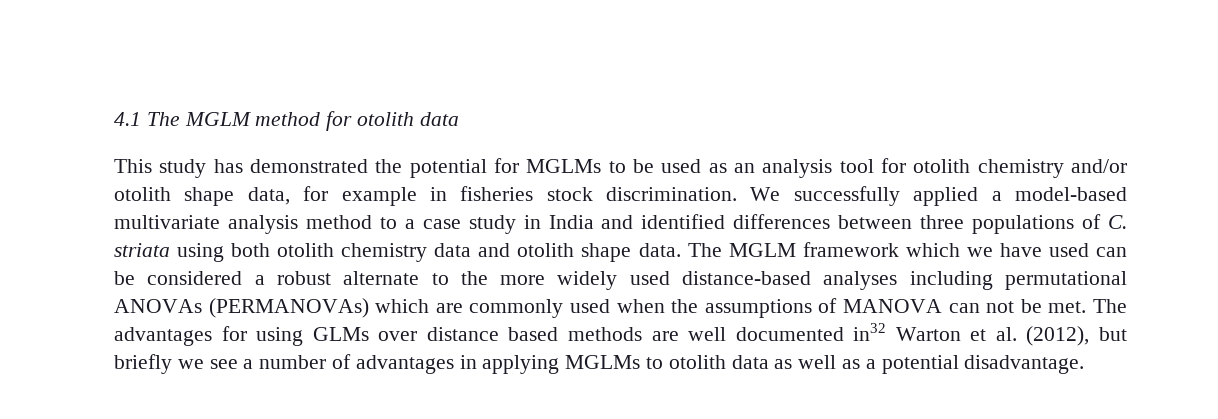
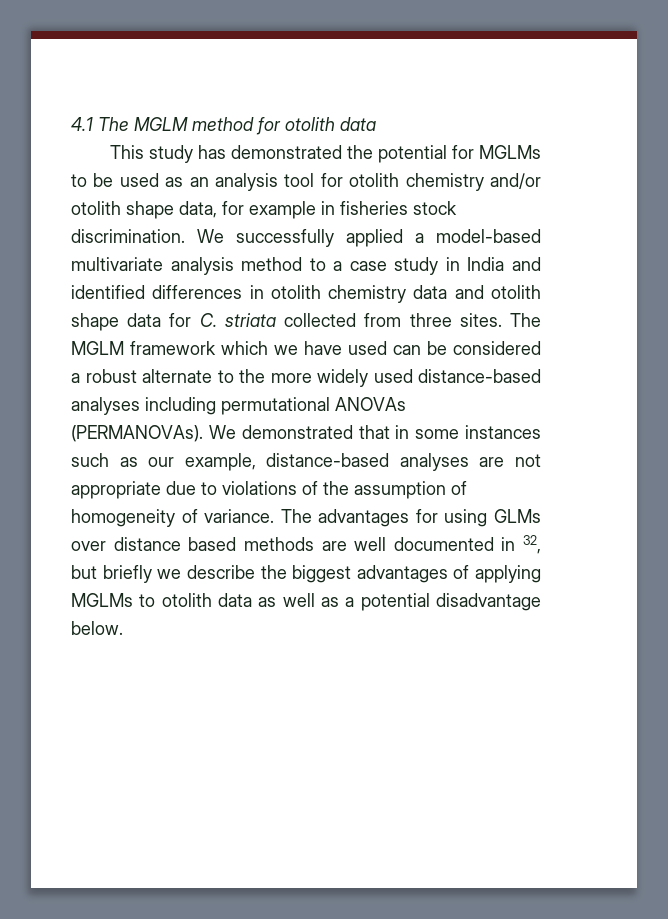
- We successfully applied a model-based multivariate analysis method to a case study in India and identified differences between three populations of C. striata using both otolith chemistry data and otolith shape data.
+ We successfully applied a model-based multivariate analysis method to a case study in India and identified differences in otolith chemistry data and otolith shape data for C. striata collected from three sites.
- The MGLM framework which we have used can be considered a robust alternate to the more widely used distance-based analyses including permutational ANOVAs (PERMANOVAs) which are commonly used when the assumptions of MANOVA can not be met.
+ The MGLM framework which we have used can be considered a robust alternate to the more widely used distance-based analyses including permutational ANOVAs (PERMANOVAs). We demonstrated that in some instances such as our example, distance-based analyses are not appropriate due to violations of the assumption of homogeneity of variance.
- The advantages for using GLMs over distance based methods are well documented in32 Warton et al. (2012), but briefly we see a number of advantages in applying MGLMs to otolith data as well as a potential disadvantage.
+ The advantages for using GLMs over distance based methods are well documented in 32, but briefly we describe the biggest advantages of applying MGLMs to otolith data as well as a potential disadvantage below.

